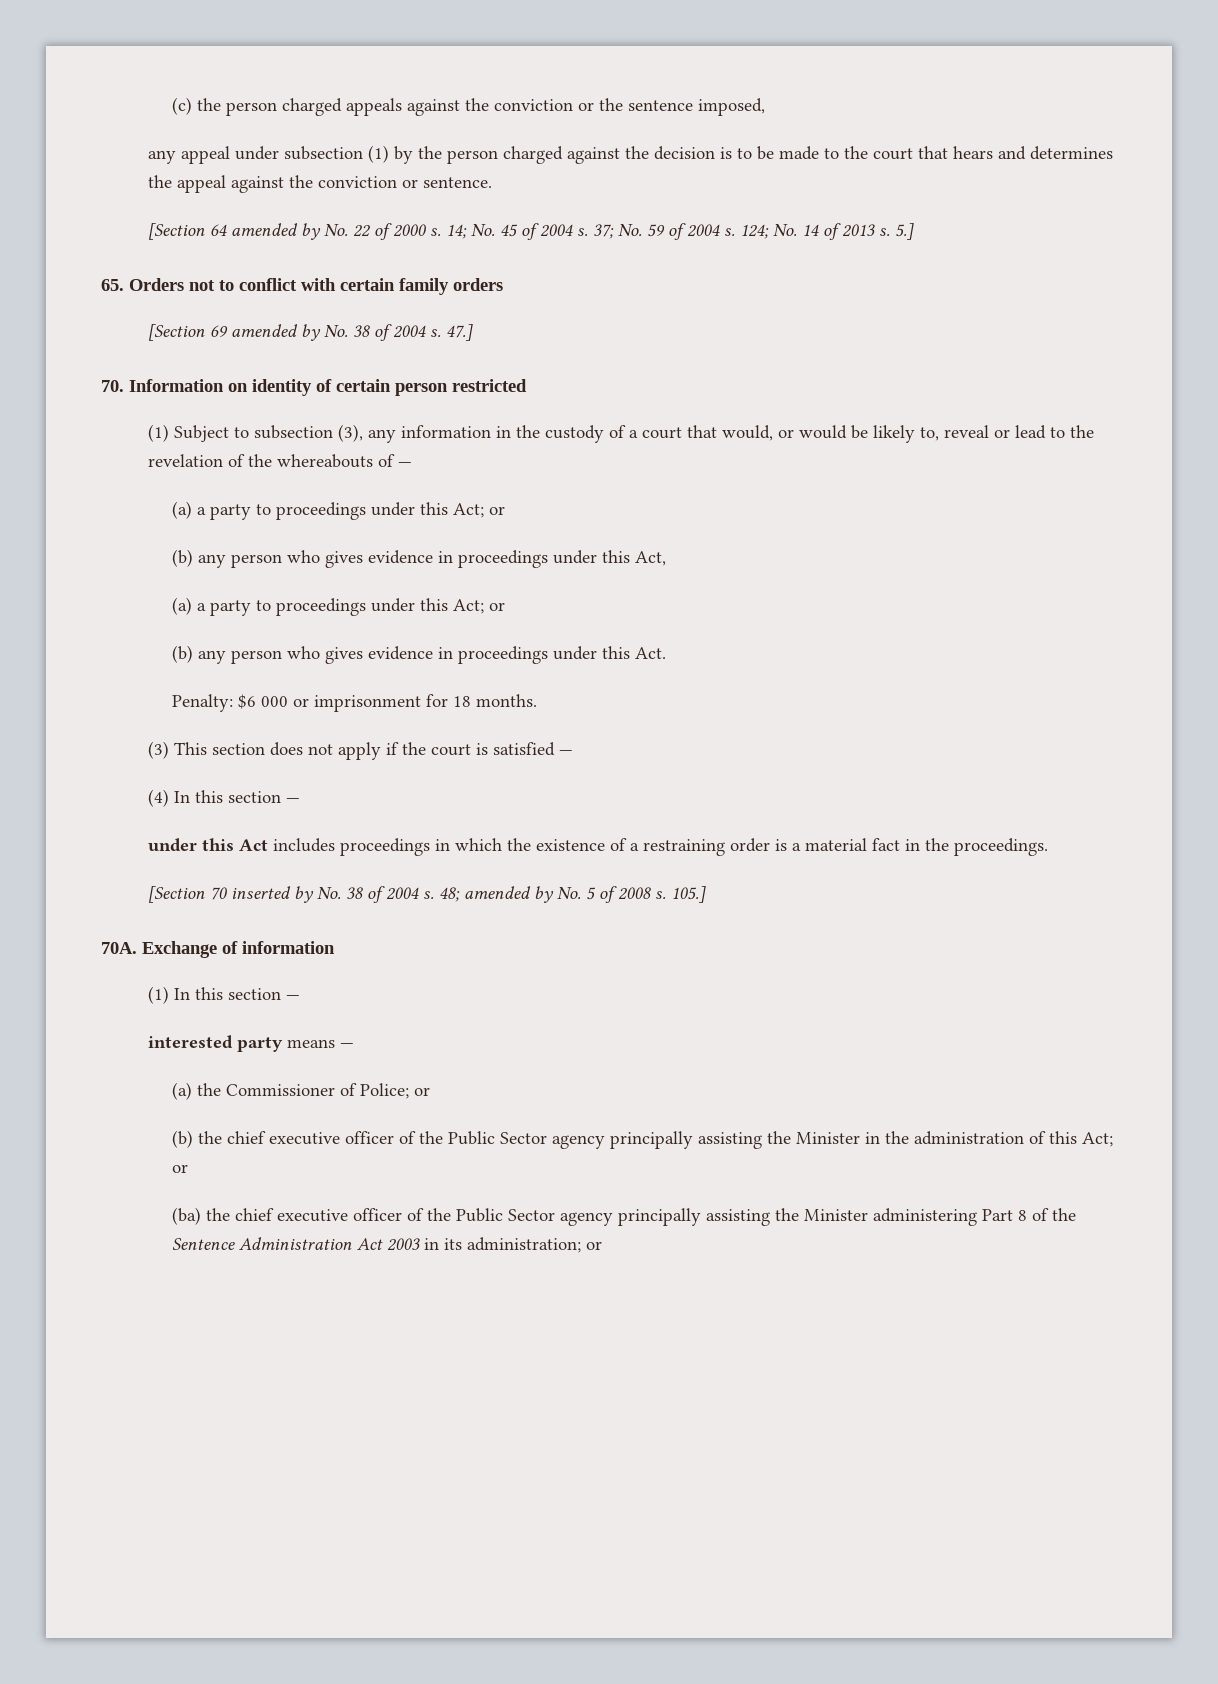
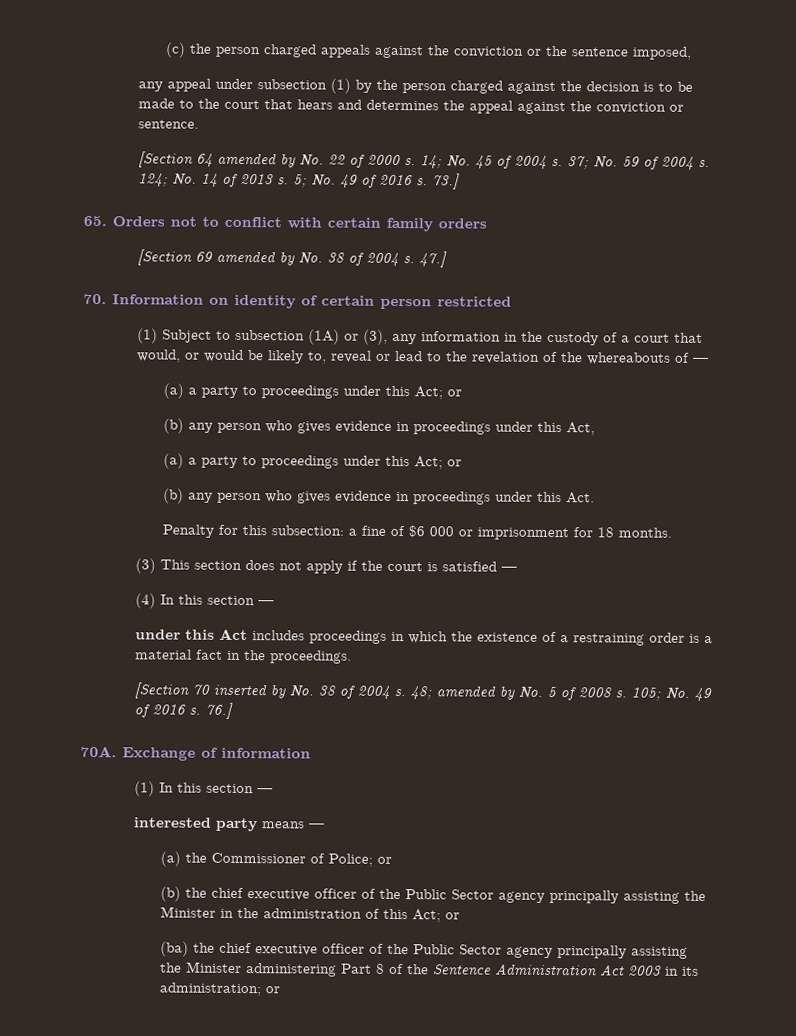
- 5.]
+ 5; No. 49 of 2016 s. 73.]
- (1) Subject to subsection (3), any information in the custody of a court that would, or would be likely to, reveal or lead to the revelation of the whereabouts of —
+ (1) Subject to subsection (1A) or (3), any information in the custody of a court that would, or would be likely to, reveal or lead to the revelation of the whereabouts of —
- Penalty: $6 000 or imprisonment for 18 months.
+ Penalty for this subsection: a fine of $6 000 or imprisonment for 18 months.
- 105.]
+ 105; No. 49 of 2016 s. 76.]

